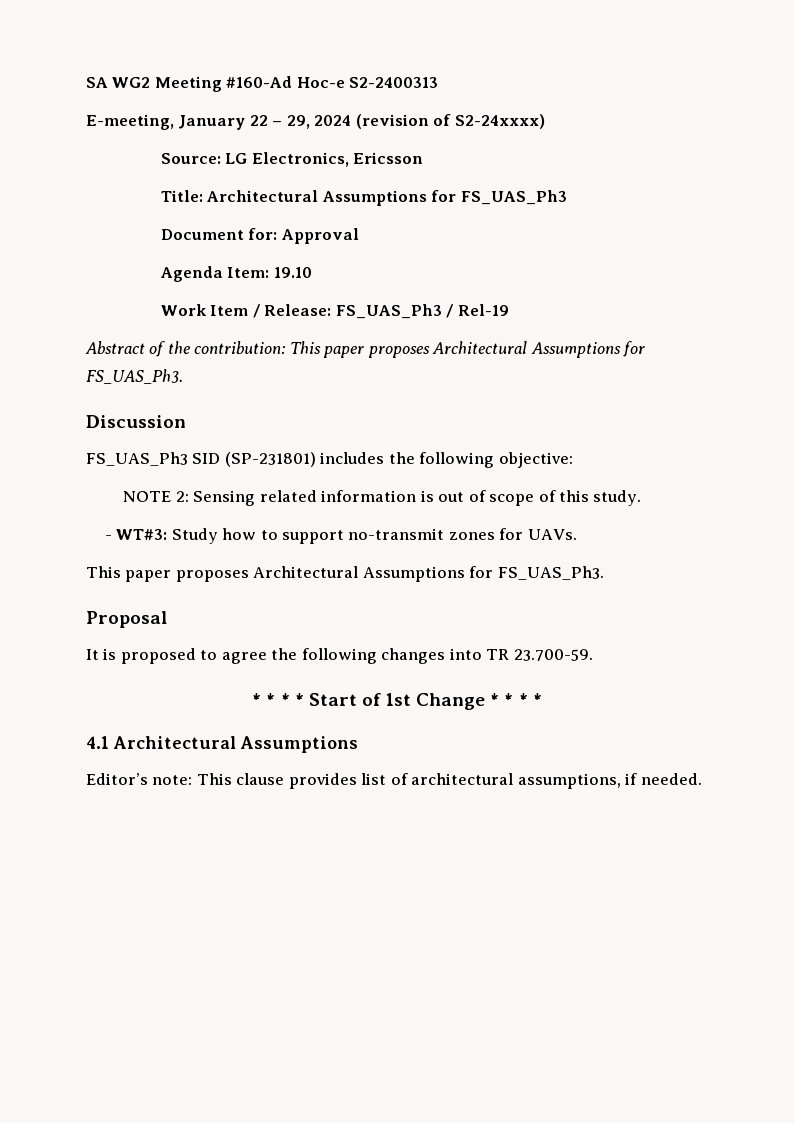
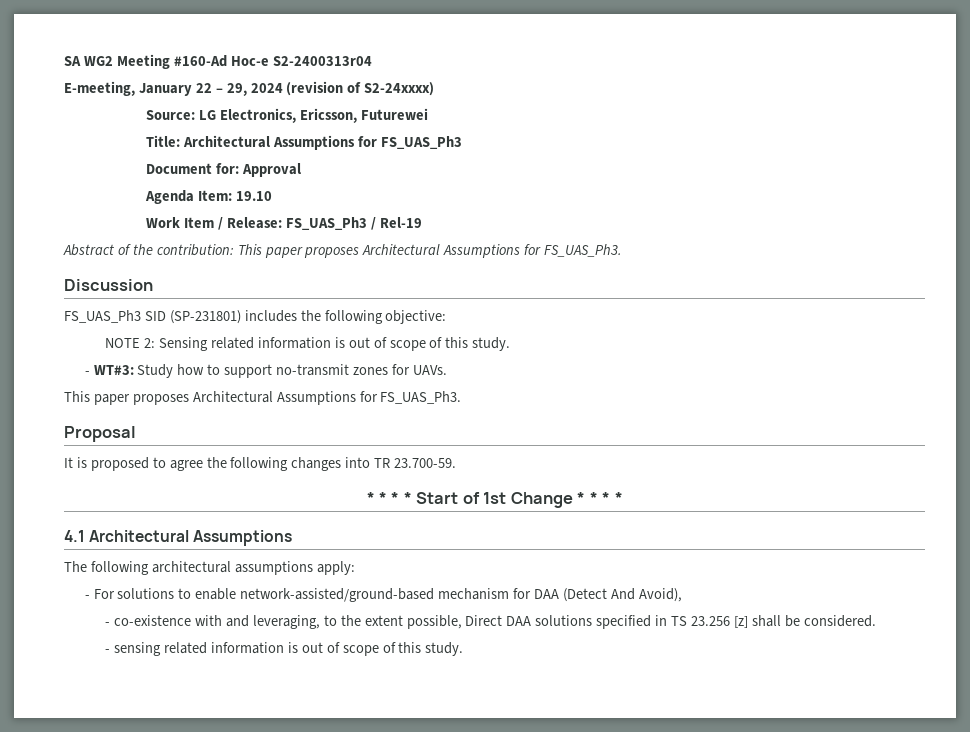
- SA WG2 Meeting #160-Ad Hoc-e S2-2400313
+ SA WG2 Meeting #160-Ad Hoc-e S2-2400313r04
- Source: LG Electronics, Ericsson
+ Source: LG Electronics, Ericsson, Futurewei
- Editor’s note: This clause provides list of architectural assumptions, if needed.
+ The following architectural assumptions apply:
+ - For solutions to enable network-assisted/ground-based mechanism for DAA (Detect And Avoid),
+ - co-existence with and leveraging, to the extent possible, Direct DAA solutions specified in TS 23.256 [z] shall be considered.
+ - sensing related information is out of scope of this study.

